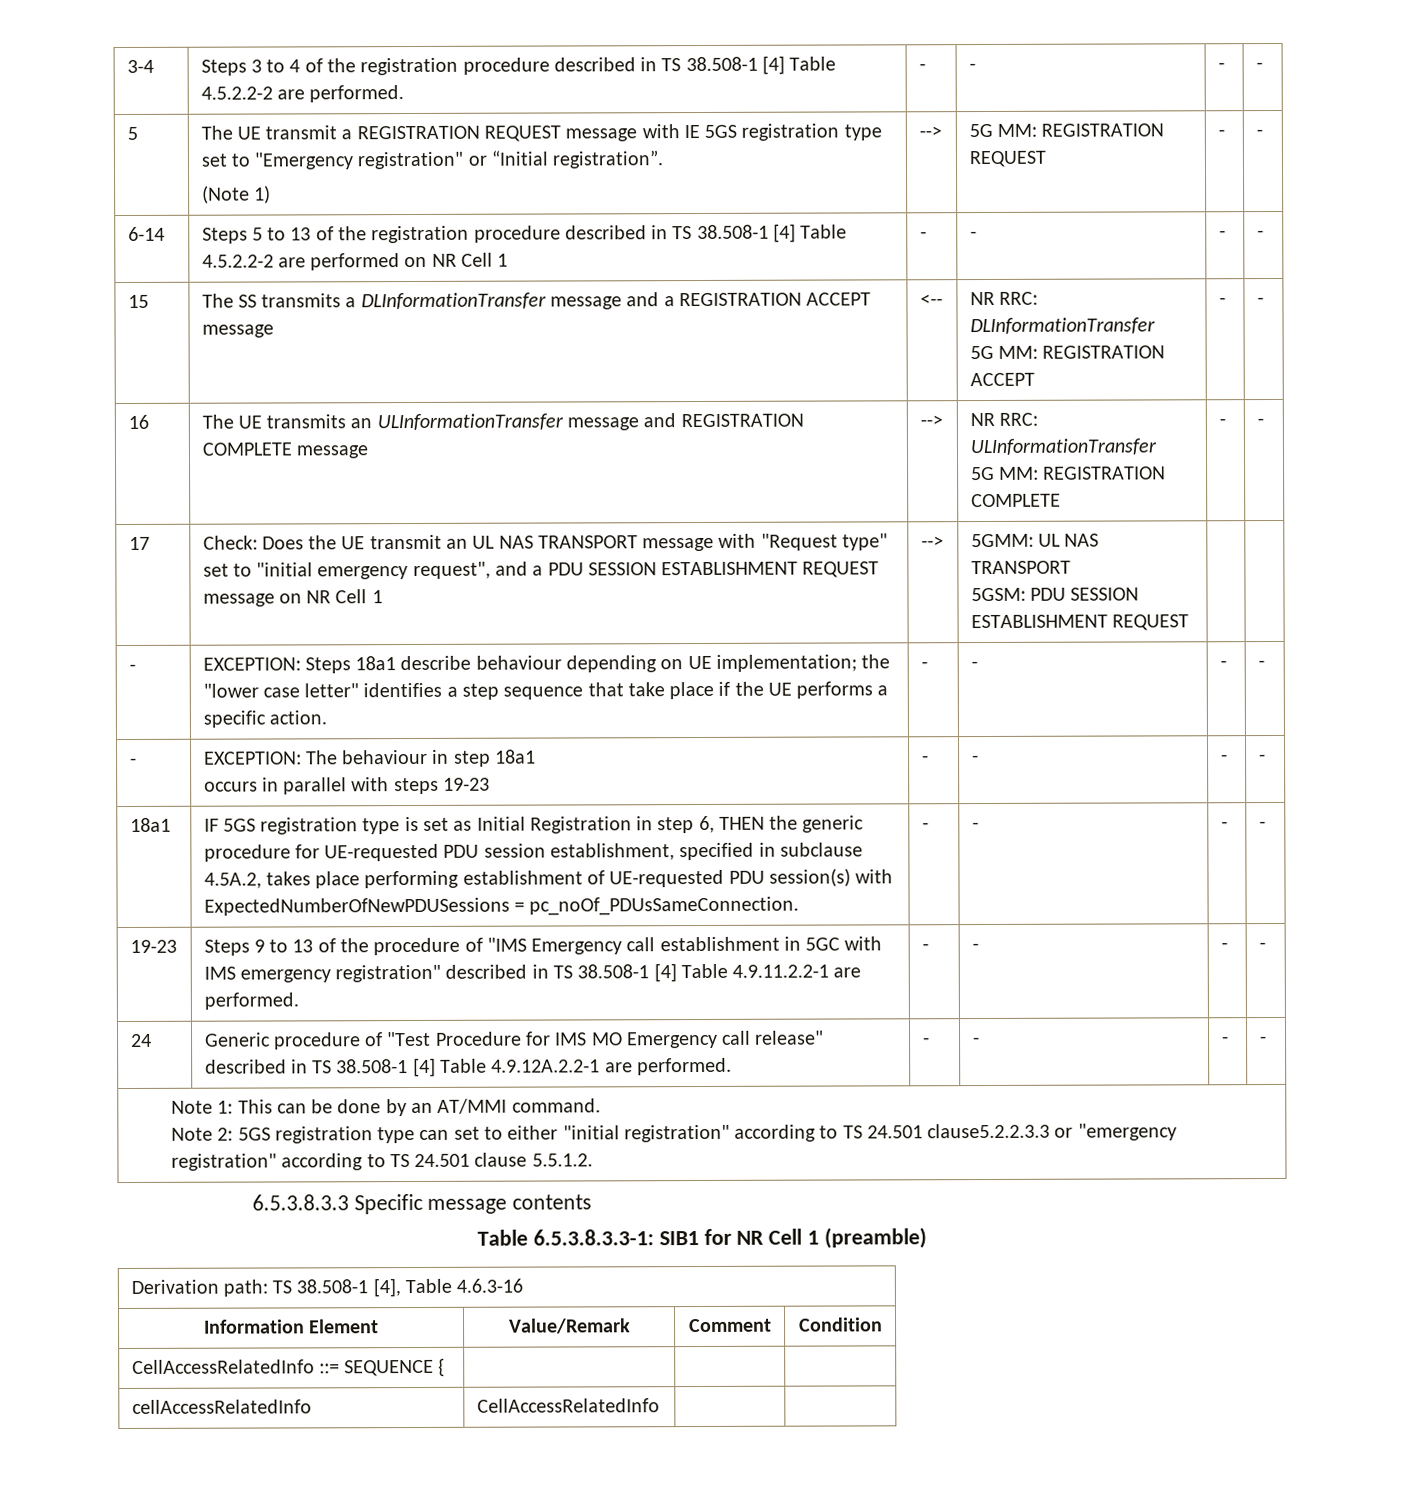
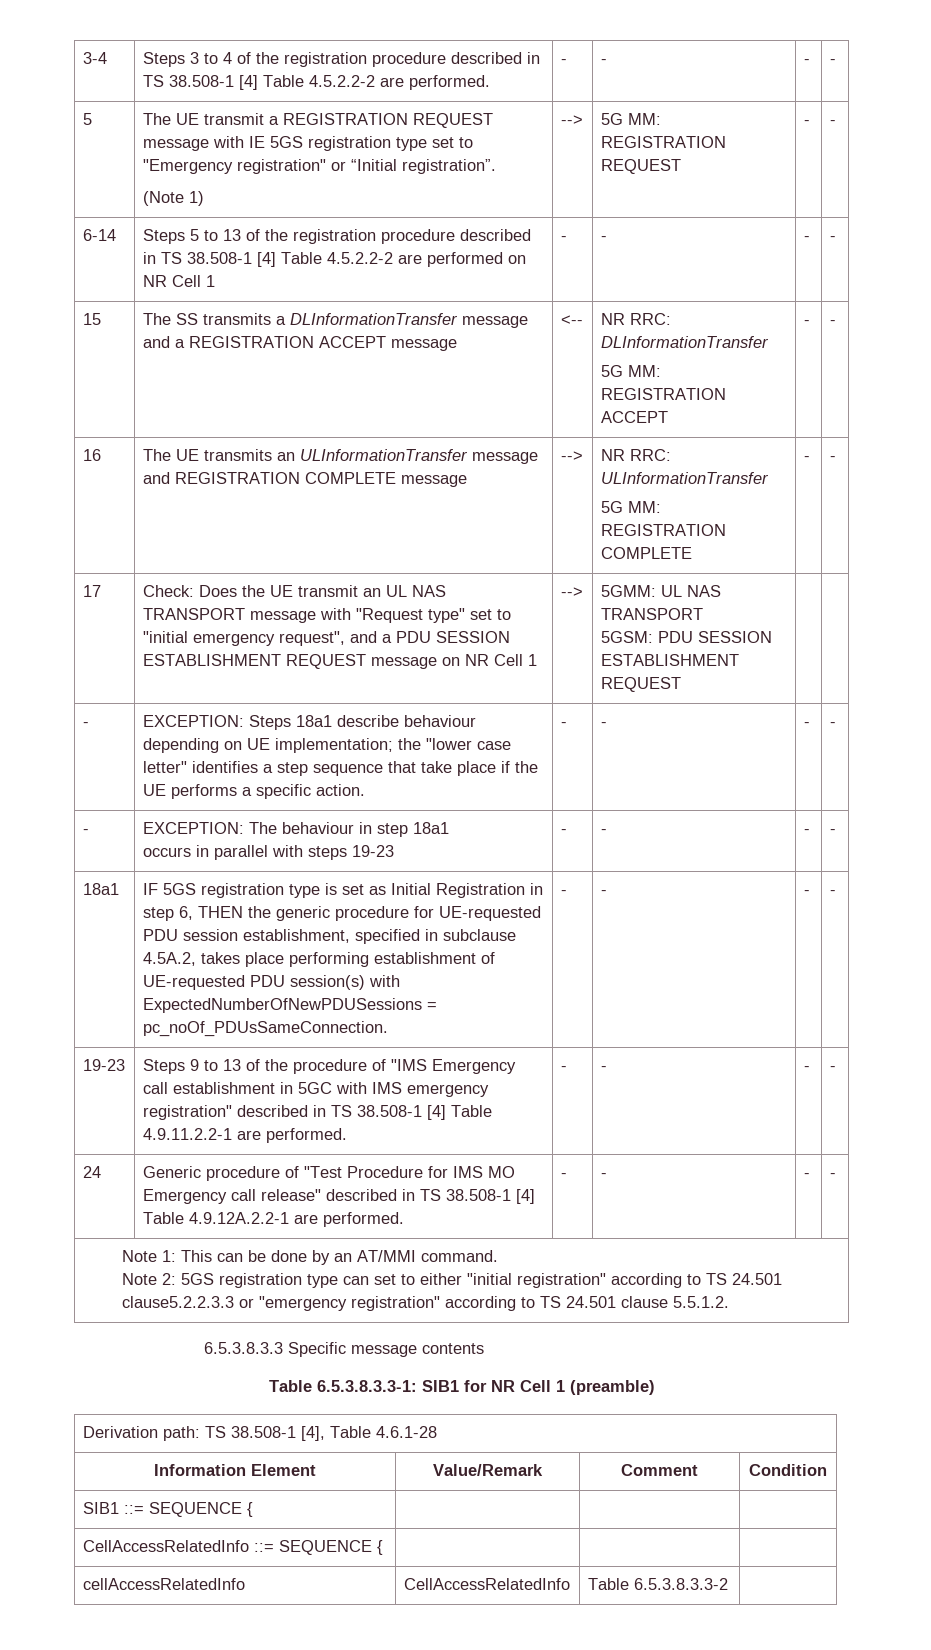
- Derivation path: TS 38.508-1 [4], Table 4.6.3-16
+ Derivation path: TS 38.508-1 [4], Table 4.6.1-28
+ SIB1 ::= SEQUENCE { | | |
- cellAccessRelatedInfo | CellAccessRelatedInfo | |
+ cellAccessRelatedInfo | CellAccessRelatedInfo | Table 6.5.3.8.3.3-2 |

